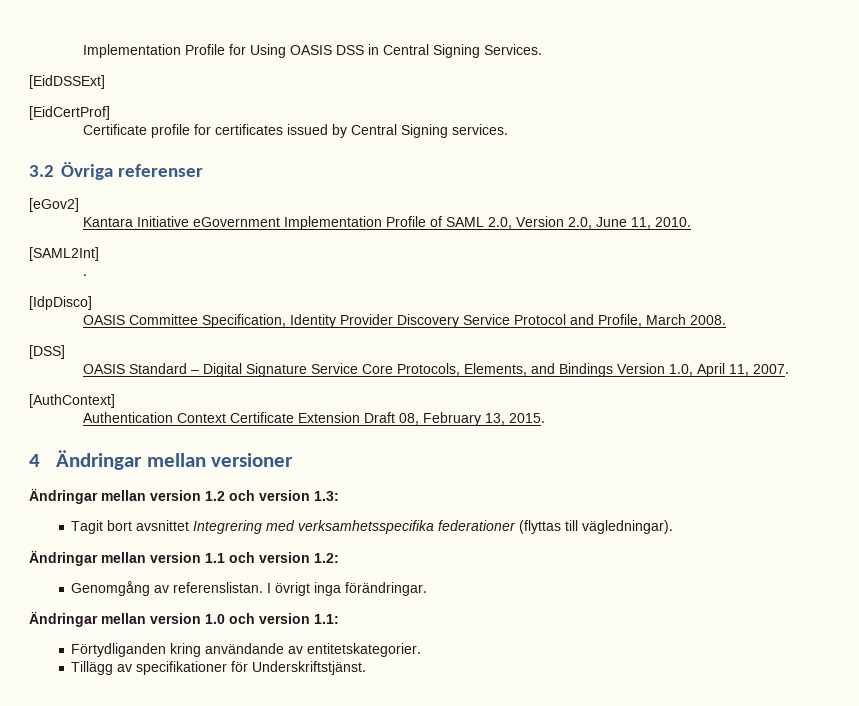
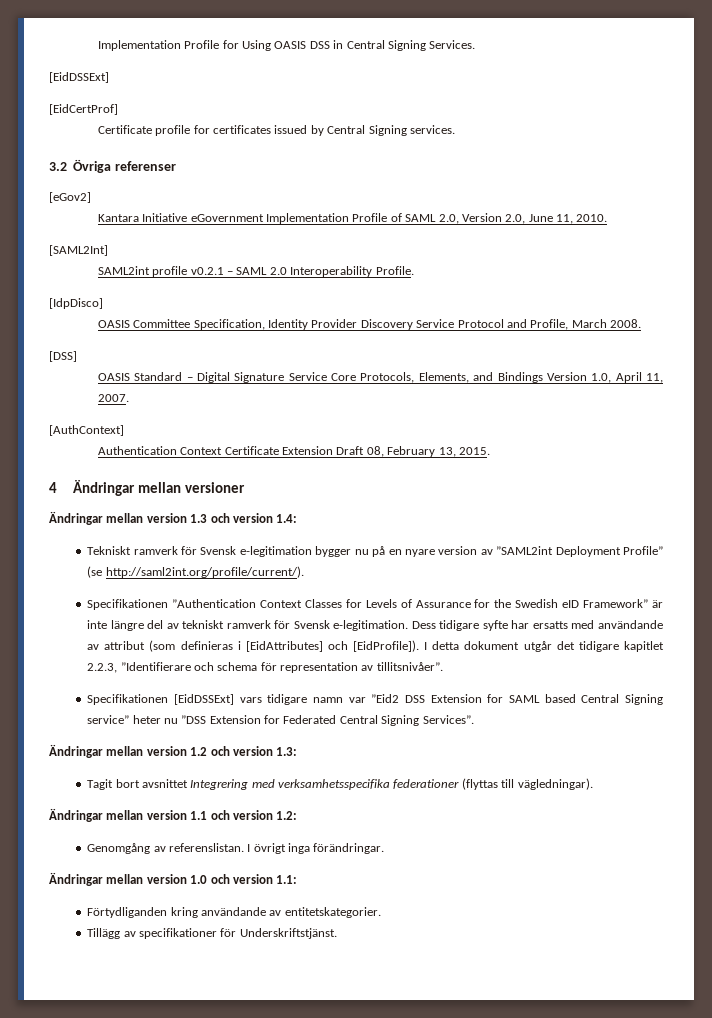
- .
+ SAML2int profile v0.2.1 – SAML 2.0 Interoperability Profile.
+ Ändringar mellan version 1.3 och version 1.4:
+ Tekniskt ramverk för Svensk e-legitimation bygger nu på en nyare version av ”SAML2int Deployment Profile” (se http://saml2int.org/profile/current/).
+ Specifikationen ”Authentication Context Classes for Levels of Assurance for the Swedish eID Framework” är inte längre del av tekniskt ramverk för Svensk e-legitimation. Dess tidigare syfte har ersatts med användande av attribut (som definieras i [EidAttributes] och [EidProfile]). I detta dokument utgår det tidigare kapitlet 2.2.3, ”Identifierare och schema för representation av tillitsnivåer”.
+ Specifikationen [EidDSSExt] vars tidigare namn var ”Eid2 DSS Extension for SAML based Central Signing service” heter nu ”DSS Extension for Federated Central Signing Services”.

